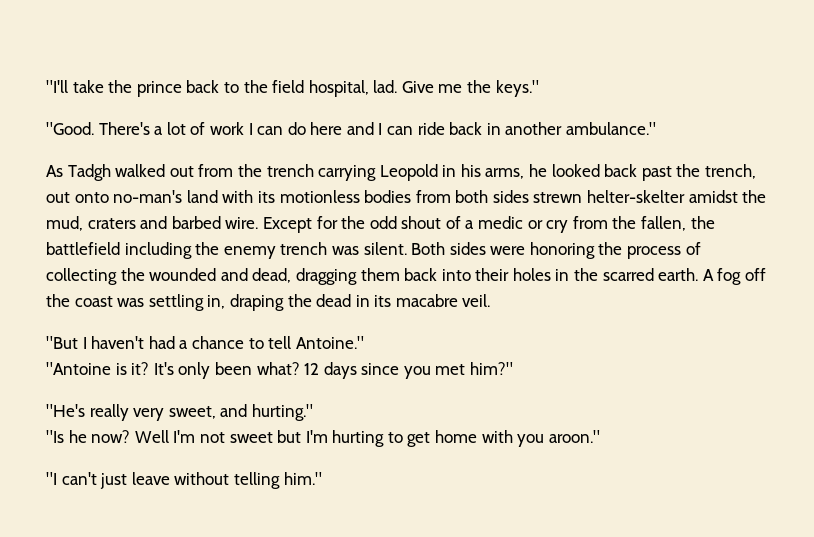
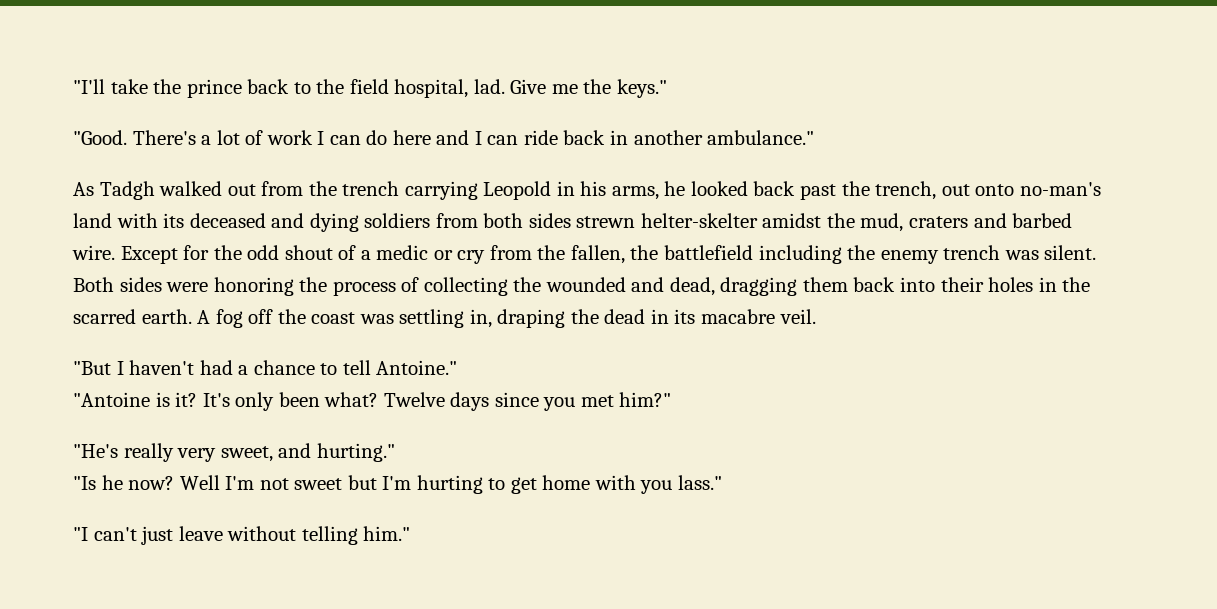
- As Tadgh walked out from the trench carrying Leopold in his arms, he looked back past the trench, out onto no-man's land with its motionless bodies from both sides strewn helter-skelter amidst the mud, craters and barbed wire.
+ As Tadgh walked out from the trench carrying Leopold in his arms, he looked back past the trench, out onto no-man's land with its deceased and dying soldiers from both sides strewn helter-skelter amidst the mud, craters and barbed wire.
- 12 days since you met him?"
+ Twelve days since you met him?"
- Well I'm not sweet but I'm hurting to get home with you aroon."
+ Well I'm not sweet but I'm hurting to get home with you lass."

